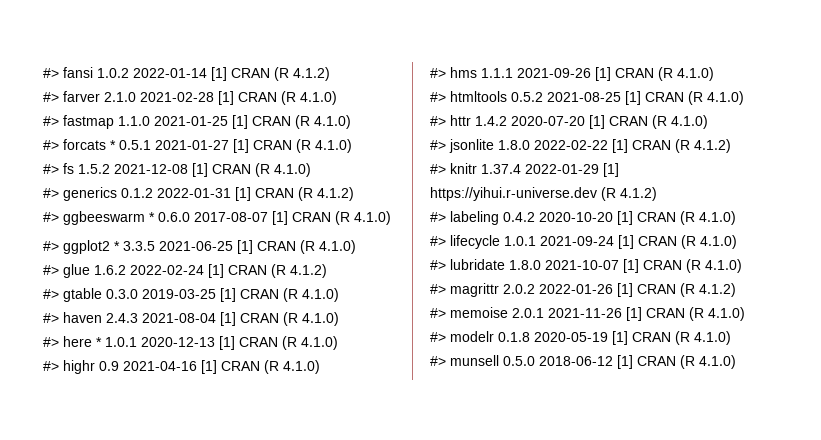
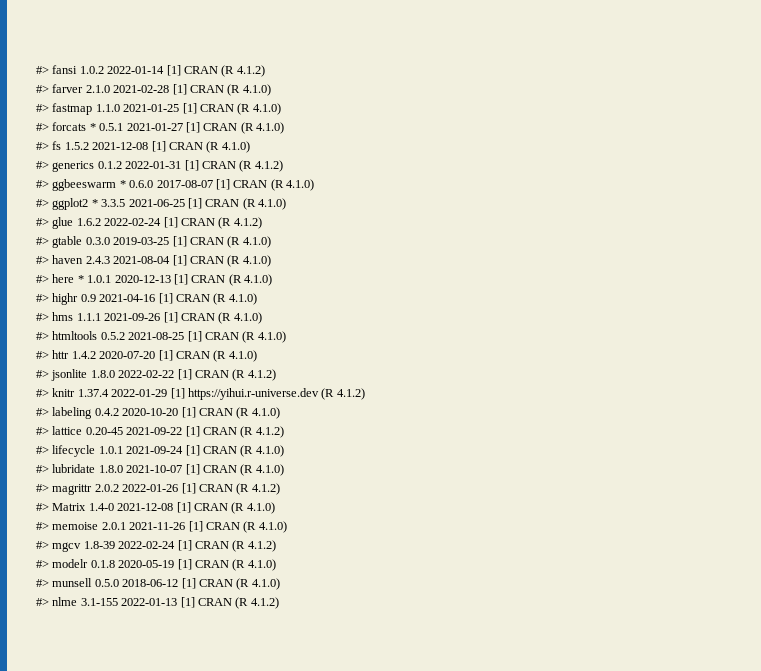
+ #> lattice 0.20-45 2021-09-22 [1] CRAN (R 4.1.2)
+ #> Matrix 1.4-0 2021-12-08 [1] CRAN (R 4.1.0)
+ #> mgcv 1.8-39 2022-02-24 [1] CRAN (R 4.1.2)
+ #> nlme 3.1-155 2022-01-13 [1] CRAN (R 4.1.2)

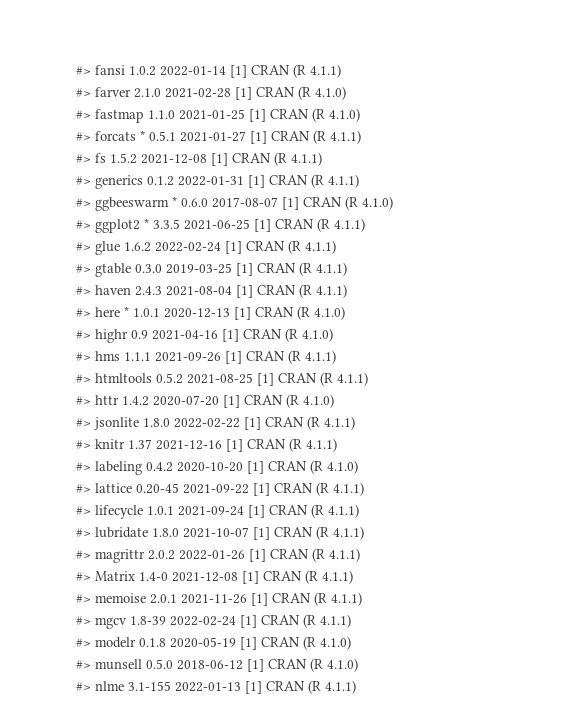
- #> fansi 1.0.2 2022-01-14 [1] CRAN (R 4.1.2)
+ #> fansi 1.0.2 2022-01-14 [1] CRAN (R 4.1.1)
- #> forcats * 0.5.1 2021-01-27 [1] CRAN (R 4.1.0)
+ #> forcats * 0.5.1 2021-01-27 [1] CRAN (R 4.1.1)
- #> fs 1.5.2 2021-12-08 [1] CRAN (R 4.1.0)
+ #> fs 1.5.2 2021-12-08 [1] CRAN (R 4.1.1)
- #> generics 0.1.2 2022-01-31 [1] CRAN (R 4.1.2)
+ #> generics 0.1.2 2022-01-31 [1] CRAN (R 4.1.1)
- #> ggplot2 * 3.3.5 2021-06-25 [1] CRAN (R 4.1.0)
+ #> ggplot2 * 3.3.5 2021-06-25 [1] CRAN (R 4.1.1)
- #> glue 1.6.2 2022-02-24 [1] CRAN (R 4.1.2)
+ #> glue 1.6.2 2022-02-24 [1] CRAN (R 4.1.1)
- #> gtable 0.3.0 2019-03-25 [1] CRAN (R 4.1.0)
+ #> gtable 0.3.0 2019-03-25 [1] CRAN (R 4.1.1)
- #> haven 2.4.3 2021-08-04 [1] CRAN (R 4.1.0)
+ #> haven 2.4.3 2021-08-04 [1] CRAN (R 4.1.1)
- #> hms 1.1.1 2021-09-26 [1] CRAN (R 4.1.0)
+ #> hms 1.1.1 2021-09-26 [1] CRAN (R 4.1.1)
- #> htmltools 0.5.2 2021-08-25 [1] CRAN (R 4.1.0)
+ #> htmltools 0.5.2 2021-08-25 [1] CRAN (R 4.1.1)
- #> jsonlite 1.8.0 2022-02-22 [1] CRAN (R 4.1.2)
+ #> jsonlite 1.8.0 2022-02-22 [1] CRAN (R 4.1.1)
- #> knitr 1.37.4 2022-01-29 [1] https://yihui.r-universe.dev (R 4.1.2)
+ #> knitr 1.37 2021-12-16 [1] CRAN (R 4.1.1)
- #> lattice 0.20-45 2021-09-22 [1] CRAN (R 4.1.2)
+ #> lattice 0.20-45 2021-09-22 [1] CRAN (R 4.1.1)
- #> lifecycle 1.0.1 2021-09-24 [1] CRAN (R 4.1.0)
+ #> lifecycle 1.0.1 2021-09-24 [1] CRAN (R 4.1.1)
- #> lubridate 1.8.0 2021-10-07 [1] CRAN (R 4.1.0)
+ #> lubridate 1.8.0 2021-10-07 [1] CRAN (R 4.1.1)
- #> magrittr 2.0.2 2022-01-26 [1] CRAN (R 4.1.2)
+ #> magrittr 2.0.2 2022-01-26 [1] CRAN (R 4.1.1)
- #> Matrix 1.4-0 2021-12-08 [1] CRAN (R 4.1.0)
+ #> Matrix 1.4-0 2021-12-08 [1] CRAN (R 4.1.1)
- #> memoise 2.0.1 2021-11-26 [1] CRAN (R 4.1.0)
+ #> memoise 2.0.1 2021-11-26 [1] CRAN (R 4.1.1)
- #> mgcv 1.8-39 2022-02-24 [1] CRAN (R 4.1.2)
+ #> mgcv 1.8-39 2022-02-24 [1] CRAN (R 4.1.1)
- #> nlme 3.1-155 2022-01-13 [1] CRAN (R 4.1.2)
+ #> nlme 3.1-155 2022-01-13 [1] CRAN (R 4.1.1)

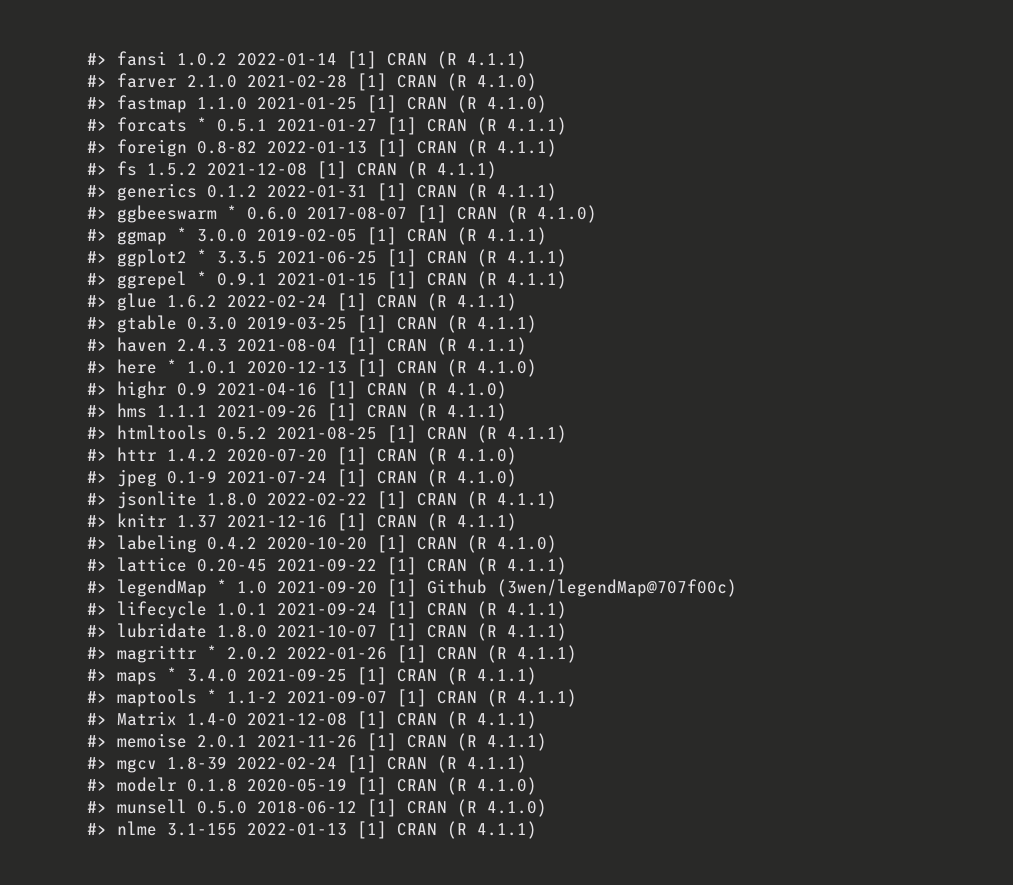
+ #> foreign 0.8-82 2022-01-13 [1] CRAN (R 4.1.1)
+ #> ggmap * 3.0.0 2019-02-05 [1] CRAN (R 4.1.1)
+ #> ggrepel * 0.9.1 2021-01-15 [1] CRAN (R 4.1.1)
+ #> jpeg 0.1-9 2021-07-24 [1] CRAN (R 4.1.0)
+ #> legendMap * 1.0 2021-09-20 [1] Github (3wen/legendMap@707f00c)
- #> magrittr 2.0.2 2022-01-26 [1] CRAN (R 4.1.1)
+ #> magrittr * 2.0.2 2022-01-26 [1] CRAN (R 4.1.1)
+ #> maps * 3.4.0 2021-09-25 [1] CRAN (R 4.1.1)
+ #> maptools * 1.1-2 2021-09-07 [1] CRAN (R 4.1.1)

